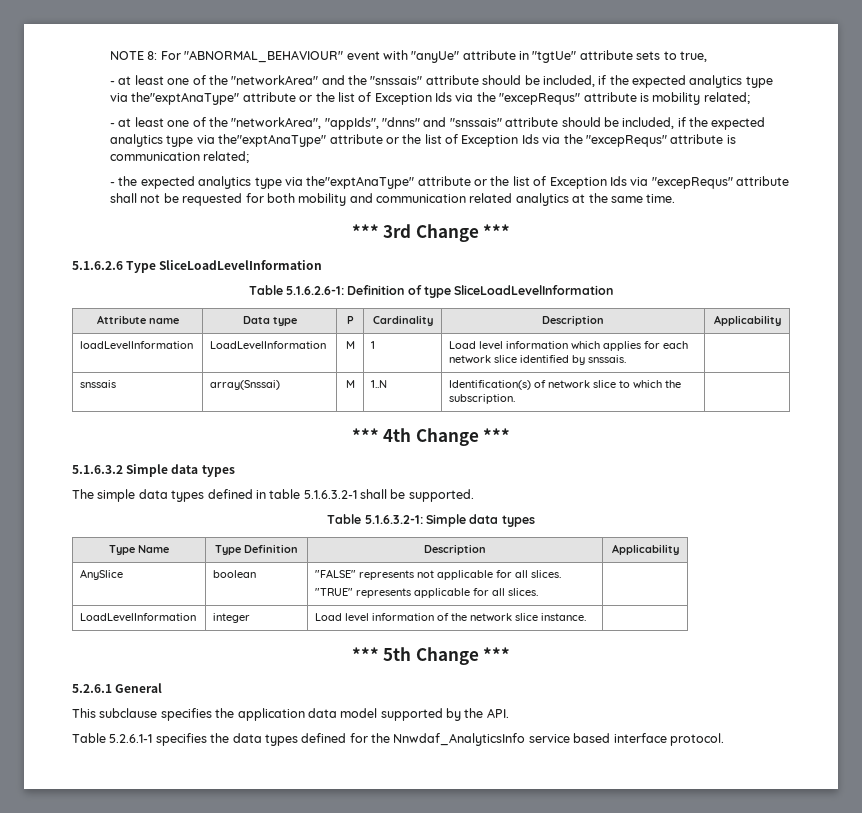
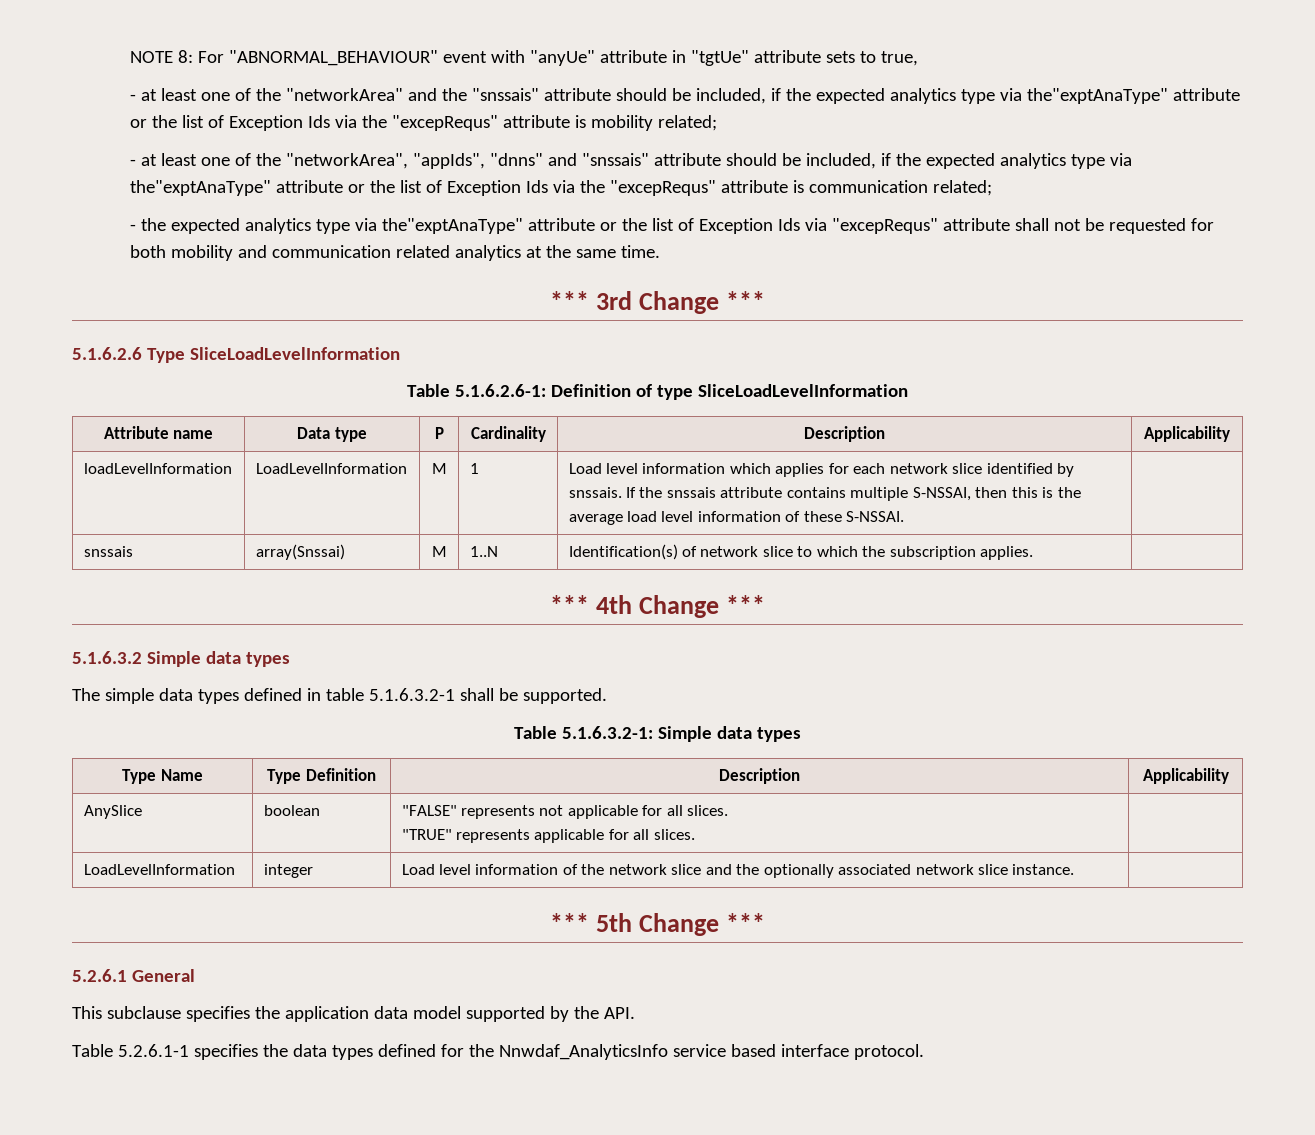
- loadLevelInformation | LoadLevelInformation | M | 1 | Load level information which applies for each network slice identified by snssais. |
+ loadLevelInformation | LoadLevelInformation | M | 1 | Load level information which applies for each network slice identified by snssais. If the snssais attribute contains multiple S-NSSAI, then this is the average load level information of these S-NSSAI. |
- snssais | array(Snssai) | M | 1..N | Identification(s) of network slice to which the subscription. |
+ snssais | array(Snssai) | M | 1..N | Identification(s) of network slice to which the subscription applies. |
- LoadLevelInformation | integer | Load level information of the network slice instance. |
+ LoadLevelInformation | integer | Load level information of the network slice and the optionally associated network slice instance. |

